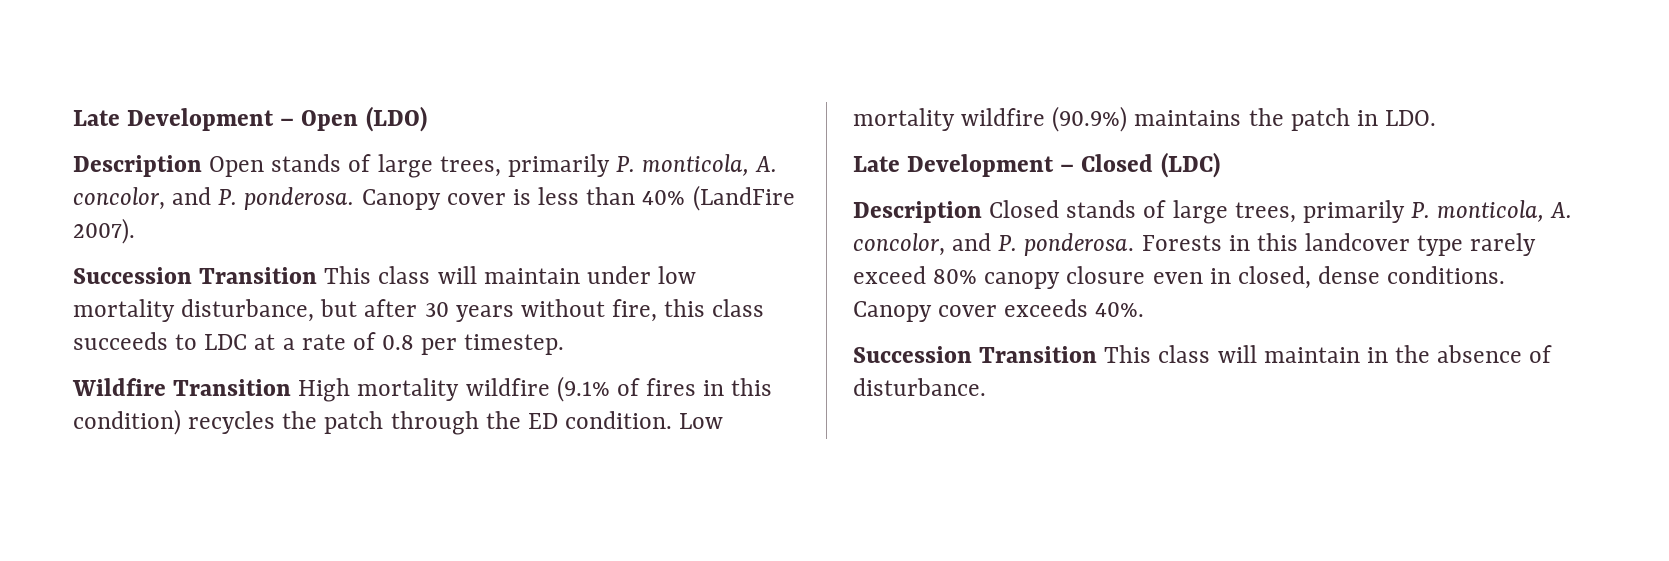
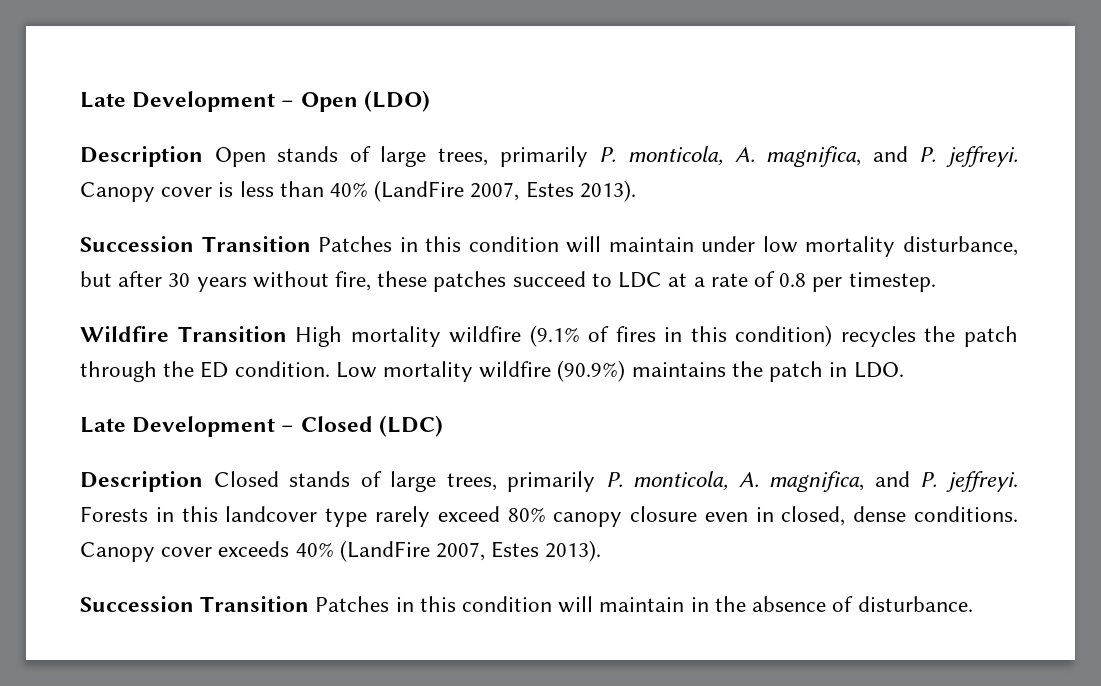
- Description Open stands of large trees, primarily P. monticola, A. concolor, and P. ponderosa.
+ Description Open stands of large trees, primarily P. monticola, A. magnifica, and P. jeffreyi.
- Canopy cover is less than 40% (LandFire 2007).
- Succession Transition This class will maintain under low mortality disturbance, but after 30 years without fire, this class succeeds to LDC at a rate of 0.8 per timestep.
+ Canopy cover is less than 40% (LandFire 2007, Estes 2013).
+ Succession Transition Patches in this condition will maintain under low mortality disturbance, but after 30 years without fire, these patches succeed to LDC at a rate of 0.8 per timestep.
- Description Closed stands of large trees, primarily P. monticola, A. concolor, and P. ponderosa.
+ Description Closed stands of large trees, primarily P. monticola, A. magnifica, and P. jeffreyi.
- Canopy cover exceeds 40%.
- Succession Transition This class will maintain in the absence of disturbance.
+ Canopy cover exceeds 40% (LandFire 2007, Estes 2013).
+ Succession Transition Patches in this condition will maintain in the absence of disturbance.

